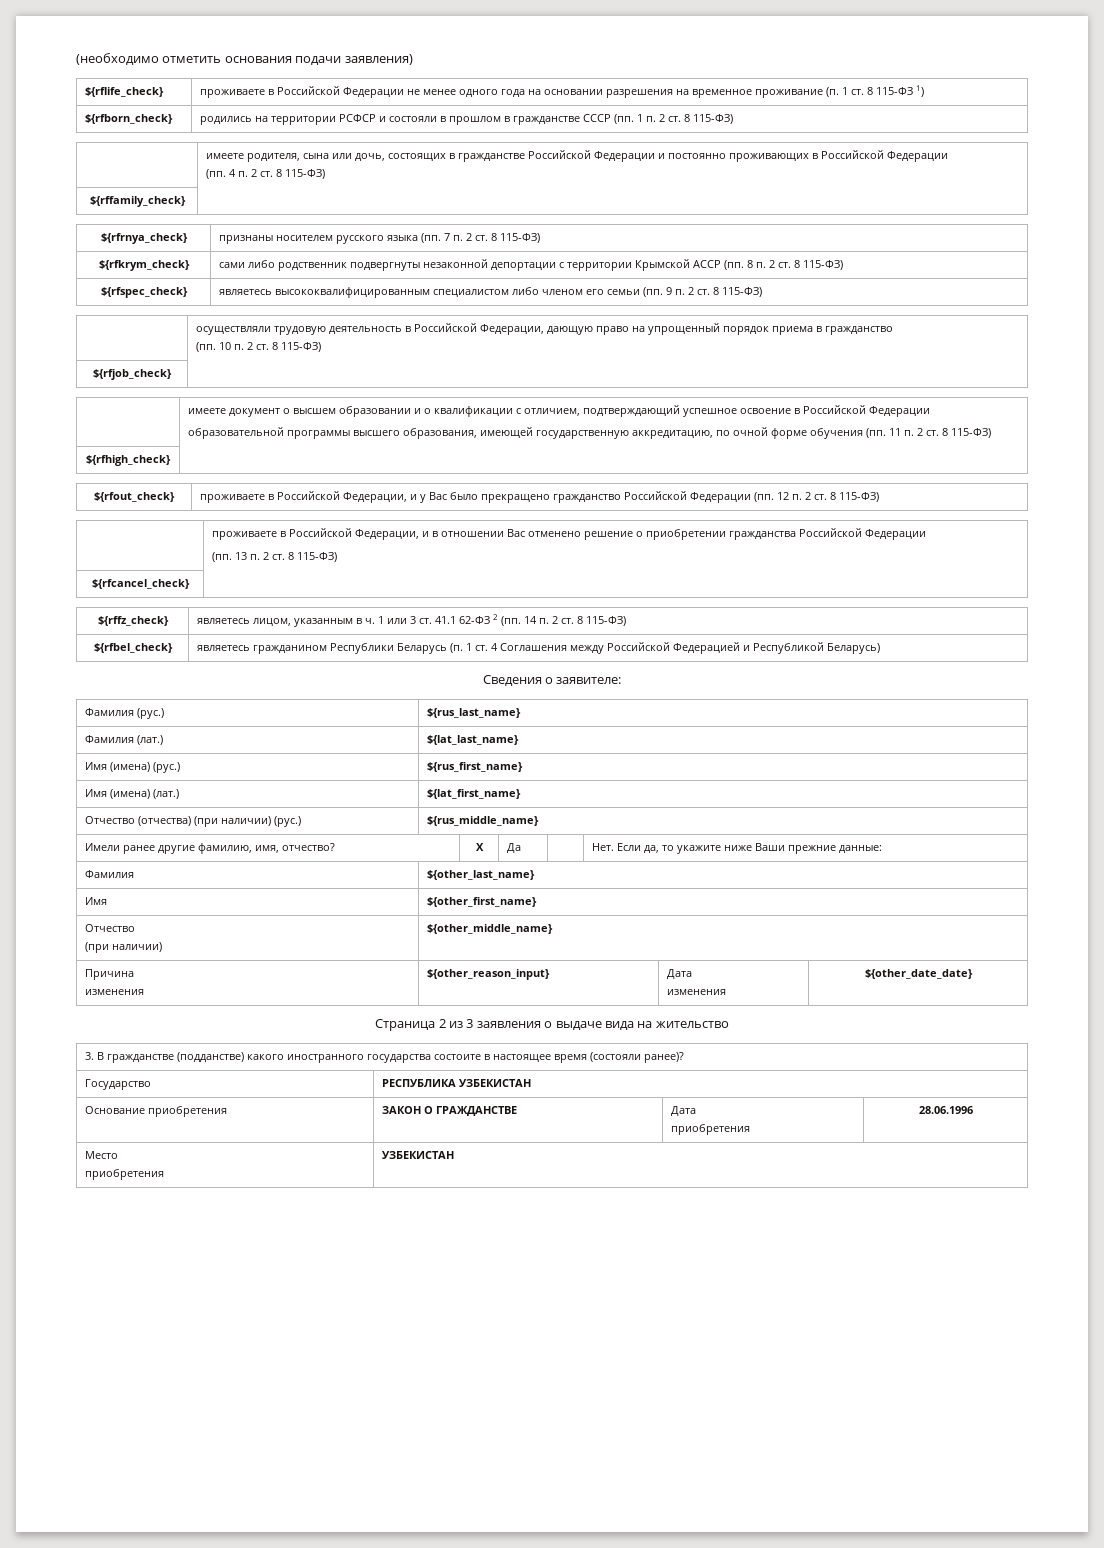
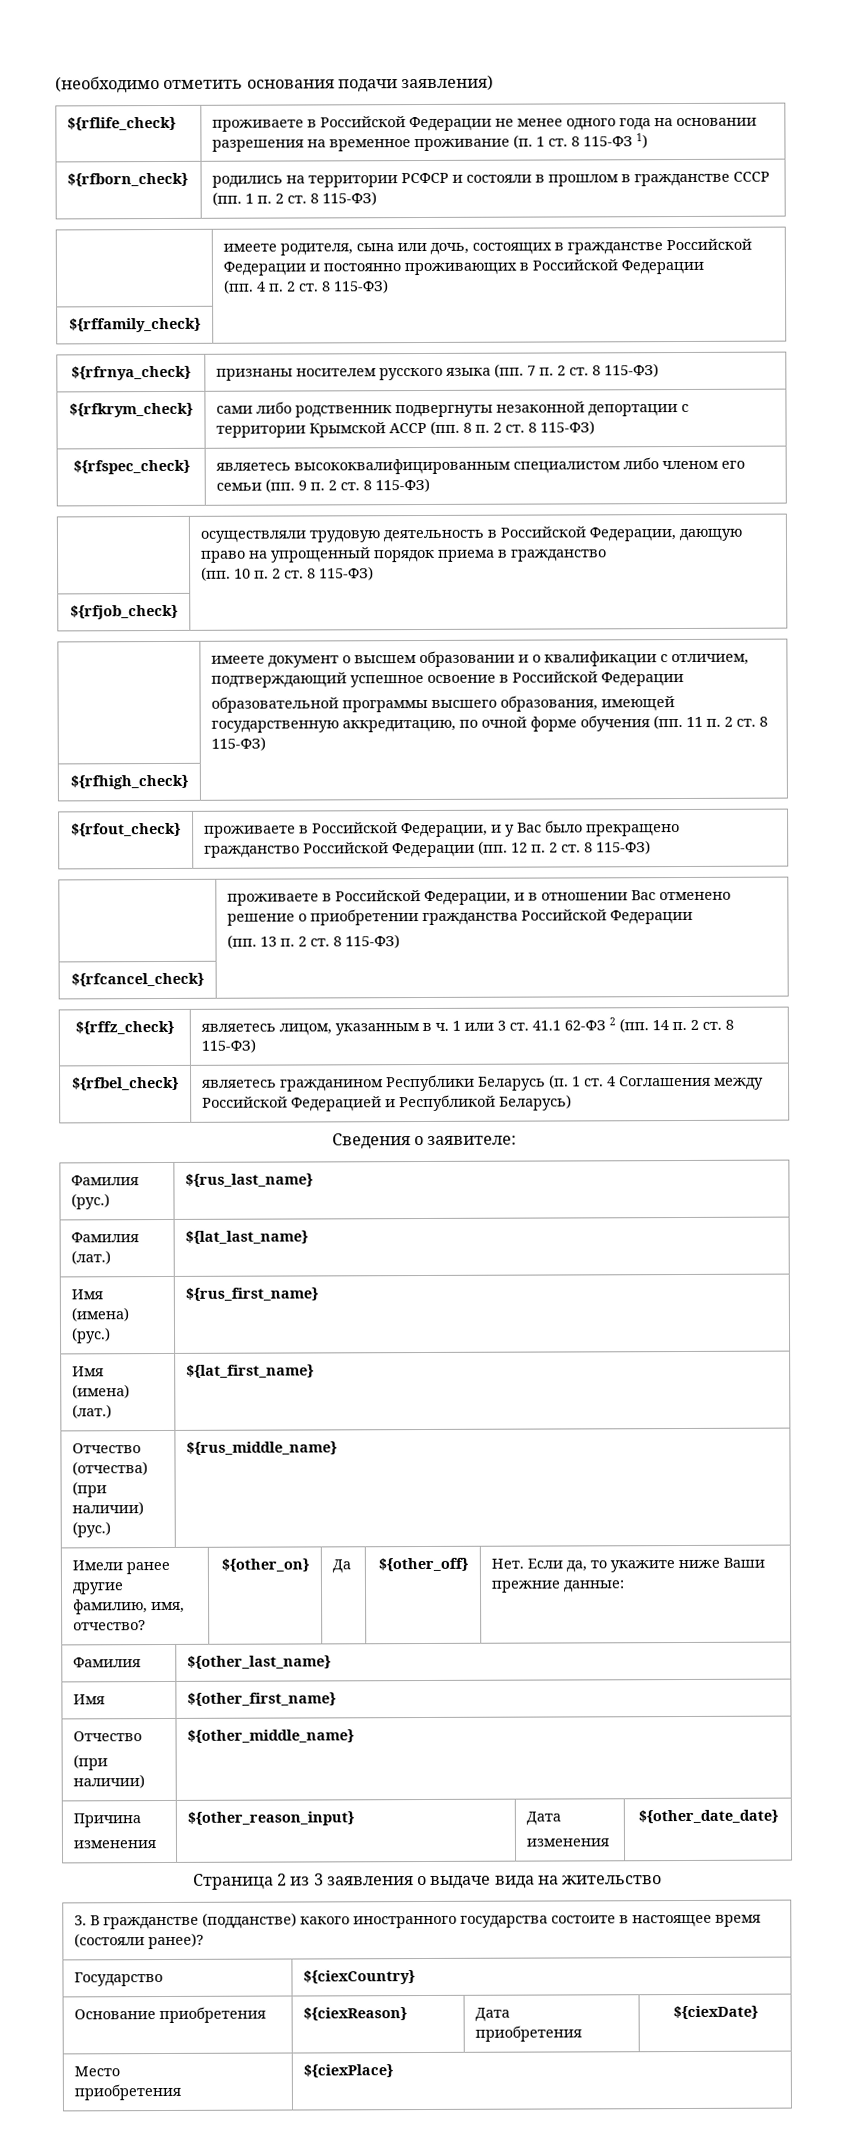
- Имели ранее другие фамилию, имя, отчество? | Х | Да | | Нет. Если да, то укажите ниже Ваши прежние данные:
+ Имели ранее другие фамилию, имя, отчество? | ${other_on} | Да | ${other_off} | Нет. Если да, то укажите ниже Ваши прежние данные:
- Государство | РЕСПУБЛИКА УЗБЕКИСТАН
+ Государство | ${ciexCountry}
- Основание приобретения | ЗАКОН О ГРАЖДАНСТВЕ | Дата
- приобретения | 28.06.1996
+ Основание приобретения | ${ciexReason} | Дата
+ приобретения | ${ciexDate}
  Место
- приобретения | УЗБЕКИСТАН
+ приобретения | ${ciexPlace}

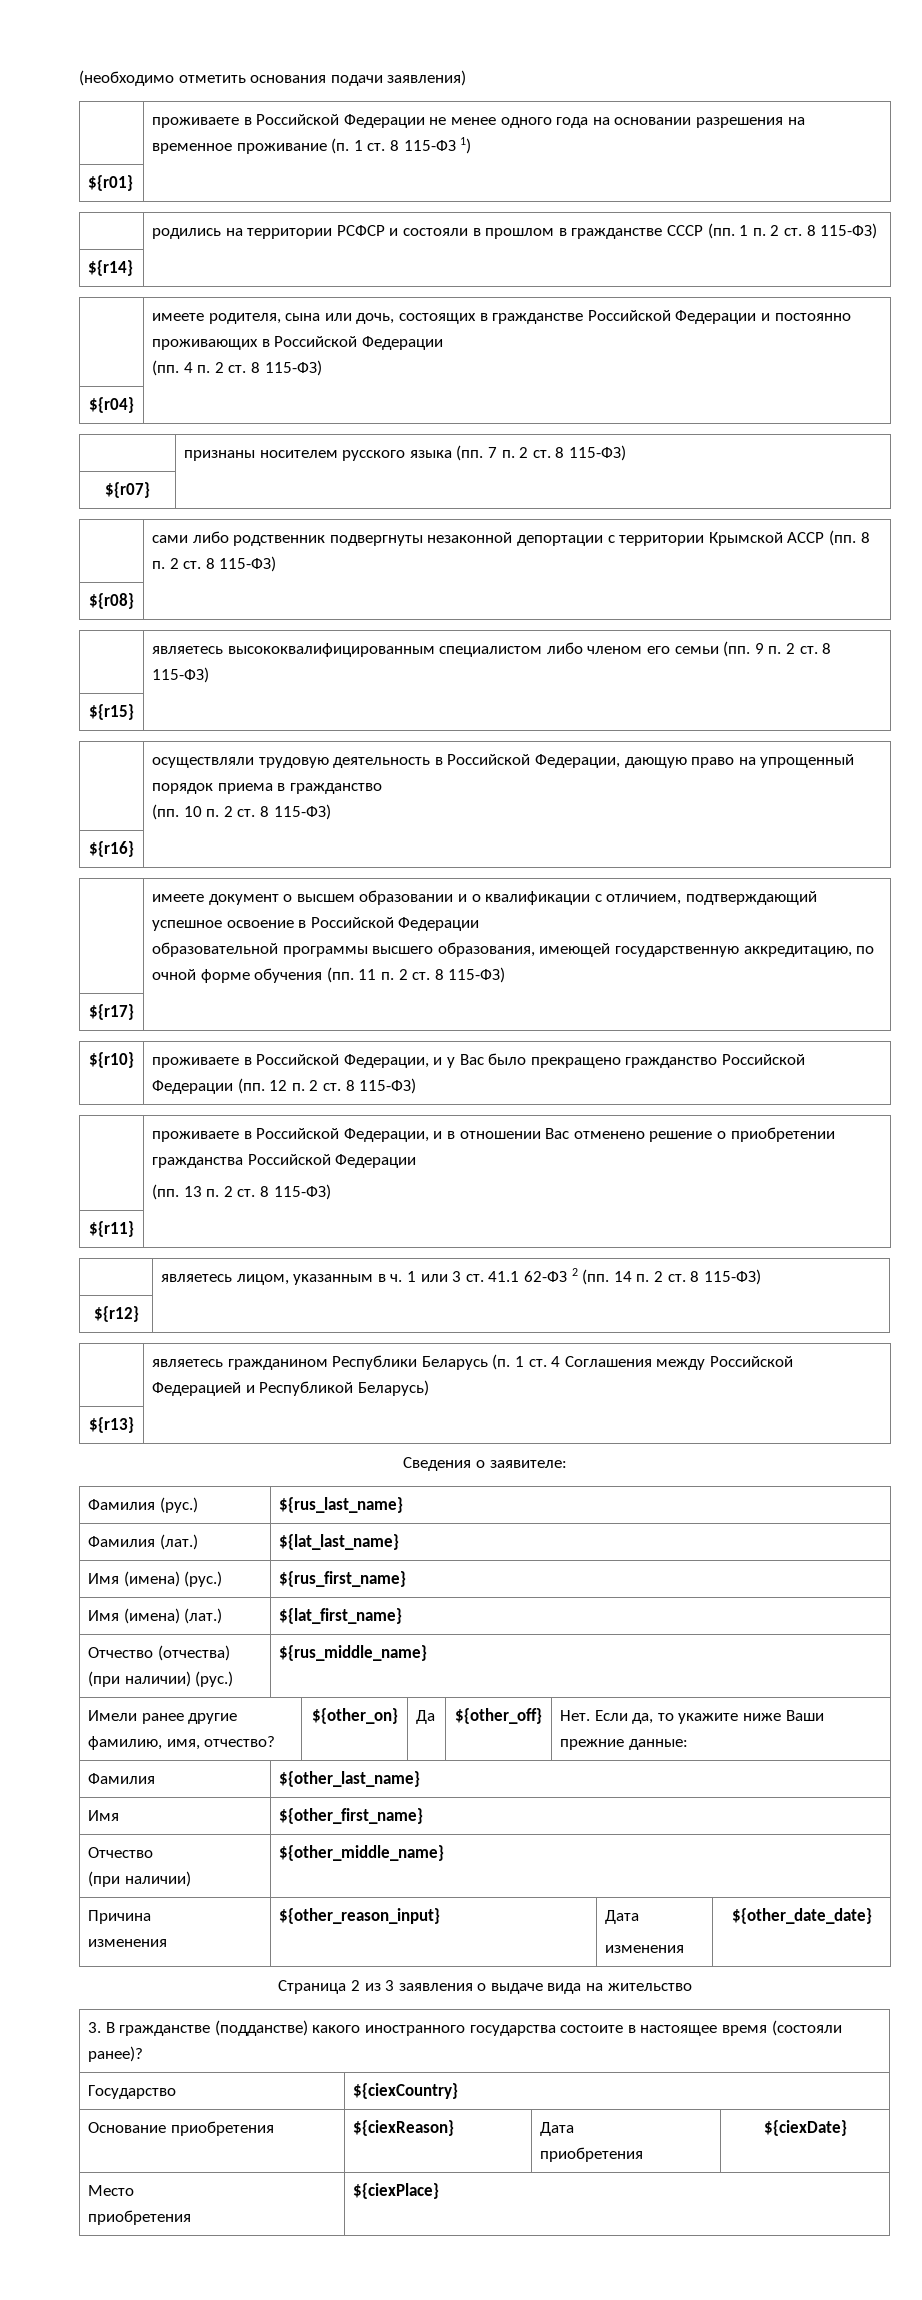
- ${rflife_check} | проживаете в Российской Федерации не менее одного года на основании разрешения на временное проживание (п. 1 ст. 8 115-ФЗ 1)
+ | проживаете в Российской Федерации не менее одного года на основании разрешения на временное проживание (п. 1 ст. 8 115-ФЗ 1)
- ${rfborn_check} | родились на территории РСФСР и состояли в прошлом в гражданстве СССР (пп. 1 п. 2 ст. 8 115-ФЗ)
+ ${r01} |
+ | родились на территории РСФСР и состояли в прошлом в гражданстве СССР (пп. 1 п. 2 ст. 8 115-ФЗ)
+ ${r14} |
- ${rffamily_check} |
- ${rfrnya_check} | признаны носителем русского языка (пп. 7 п. 2 ст. 8 115-ФЗ)
+ ${r04} |
+ | признаны носителем русского языка (пп. 7 п. 2 ст. 8 115-ФЗ)
- ${rfkrym_check} | сами либо родственник подвергнуты незаконной депортации с территории Крымской АССР (пп. 8 п. 2 ст. 8 115-ФЗ)
+ ${r07} |
+ | сами либо родственник подвергнуты незаконной депортации с территории Крымской АССР (пп. 8 п. 2 ст. 8 115-ФЗ)
- ${rfspec_check} | являетесь высококвалифицированным специалистом либо членом его семьи (пп. 9 п. 2 ст. 8 115-ФЗ)
+ ${r08} |
+ | являетесь высококвалифицированным специалистом либо членом его семьи (пп. 9 п. 2 ст. 8 115-ФЗ)
+ ${r15} |
- ${rfjob_check} |
+ ${r16} |
- ${rfhigh_check} |
- ${rfout_check} | проживаете в Российской Федерации, и у Вас было прекращено гражданство Российской Федерации (пп. 12 п. 2 ст. 8 115-ФЗ)
+ ${r17} |
+ ${r10} | проживаете в Российской Федерации, и у Вас было прекращено гражданство Российской Федерации (пп. 12 п. 2 ст. 8 115-ФЗ)
- ${rfcancel_check} |
- ${rffz_check} | являетесь лицом, указанным в ч. 1 или 3 ст. 41.1 62-ФЗ 2 (пп. 14 п. 2 ст. 8 115-ФЗ)
+ ${r11} |
+ | являетесь лицом, указанным в ч. 1 или 3 ст. 41.1 62-ФЗ 2 (пп. 14 п. 2 ст. 8 115-ФЗ)
- ${rfbel_check} | являетесь гражданином Республики Беларусь (п. 1 ст. 4 Соглашения между Российской Федерацией и Республикой Беларусь)
+ ${r12} |
+ | являетесь гражданином Республики Беларусь (п. 1 ст. 4 Соглашения между Российской Федерацией и Республикой Беларусь)
+ ${r13} |

